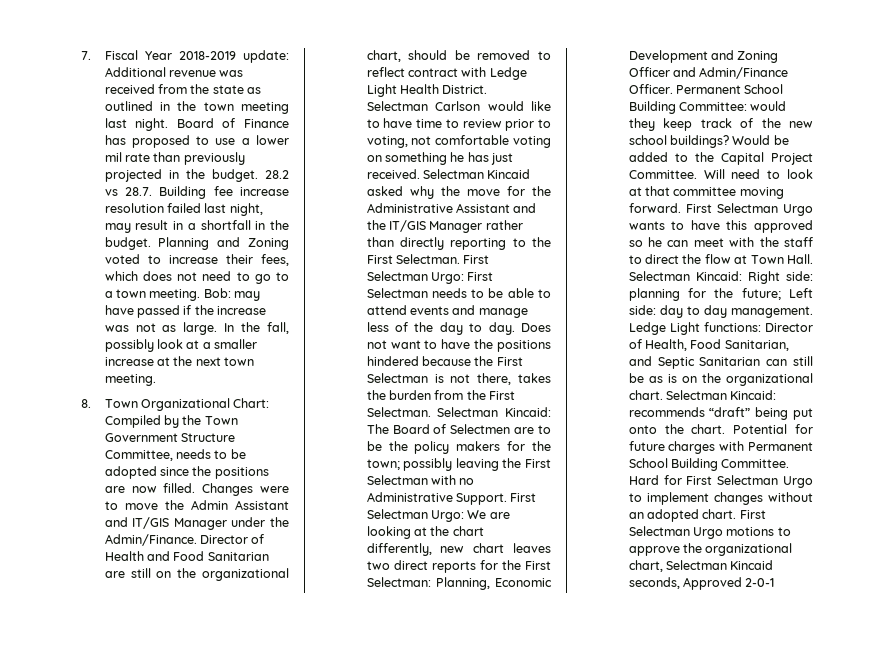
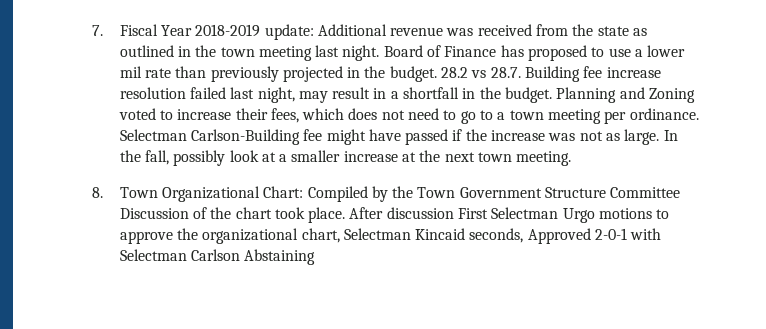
- Planning and Zoning voted to increase their fees, which does not need to go to a town meeting. Bob: may have passed if the increase was not as large.
+ Planning and Zoning voted to increase their fees, which does not need to go to a town meeting per ordinance. Selectman Carlson-Building fee might have passed if the increase was not as large.
- 8. Town Organizational Chart: Compiled by the Town Government Structure Committee, needs to be adopted since the positions are now filled. Changes were to move the Admin Assistant and IT/GIS Manager under the Admin/Finance. Director of Health and Food Sanitarian are still on the organizational chart, should be removed to reflect contract with Ledge Light Health District. Selectman Carlson would like to have time to review prior to voting, not comfortable voting on something he has just received. Selectman Kincaid asked why the move for the Administrative Assistant and the IT/GIS Manager rather than directly reporting to the First Selectman. First Selectman Urgo: First Selectman needs to be able to attend events and manage less of the day to day. Does not want to have the positions hindered because the First Selectman is not there, takes the burden from the First Selectman. Selectman Kincaid: The Board of Selectmen are to be the policy makers for the town; possibly leaving the First Selectman with no Administrative Support. First Selectman Urgo: We are looking at the chart differently, new chart leaves two direct reports for the First Selectman: Planning, Economic Development and Zoning Officer and Admin/Finance Officer. Permanent School Building Committee: would they keep track of the new school buildings? Would be added to the Capital Project Committee. Will need to look at that committee moving forward. First Selectman Urgo wants to have this approved so he can meet with the staff to direct the flow at Town Hall. Selectman Kincaid: Right side: planning for the future; Left side: day to day management. Ledge Light functions: Director of Health, Food Sanitarian, and Septic Sanitarian can still be as is on the organizational chart. Selectman Kincaid: recommends “draft” being put onto the chart. Potential for future charges with Permanent School Building Committee. Hard for First Selectman Urgo to implement changes without an adopted chart. First Selectman Urgo motions to approve the organizational chart, Selectman Kincaid seconds, Approved 2-0-1
+ 8. Town Organizational Chart: Compiled by the Town Government Structure Committee Discussion of the chart took place. After discussion First Selectman Urgo motions to approve the organizational chart, Selectman Kincaid seconds, Approved 2-0-1 with Selectman Carlson Abstaining

